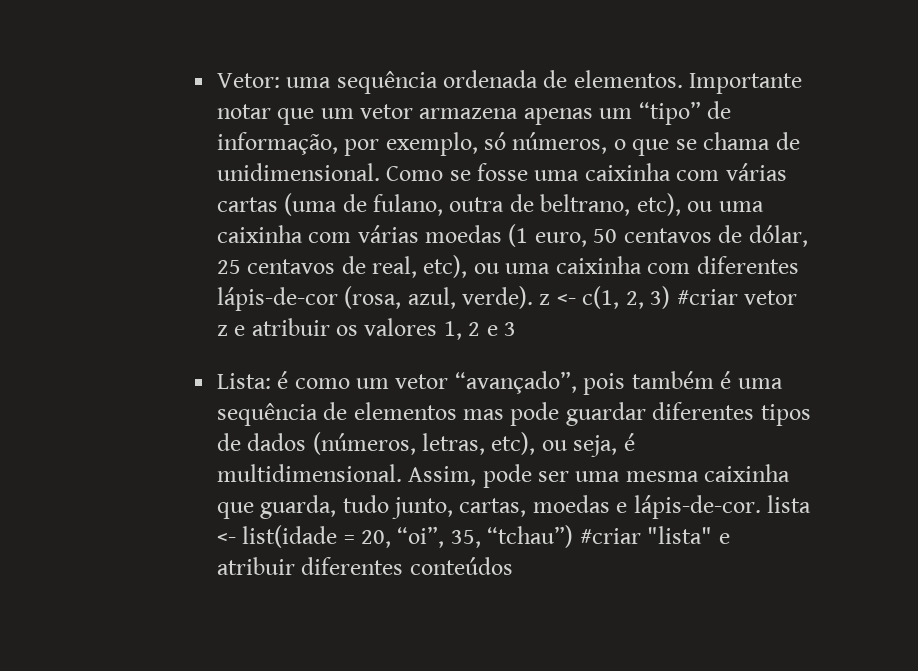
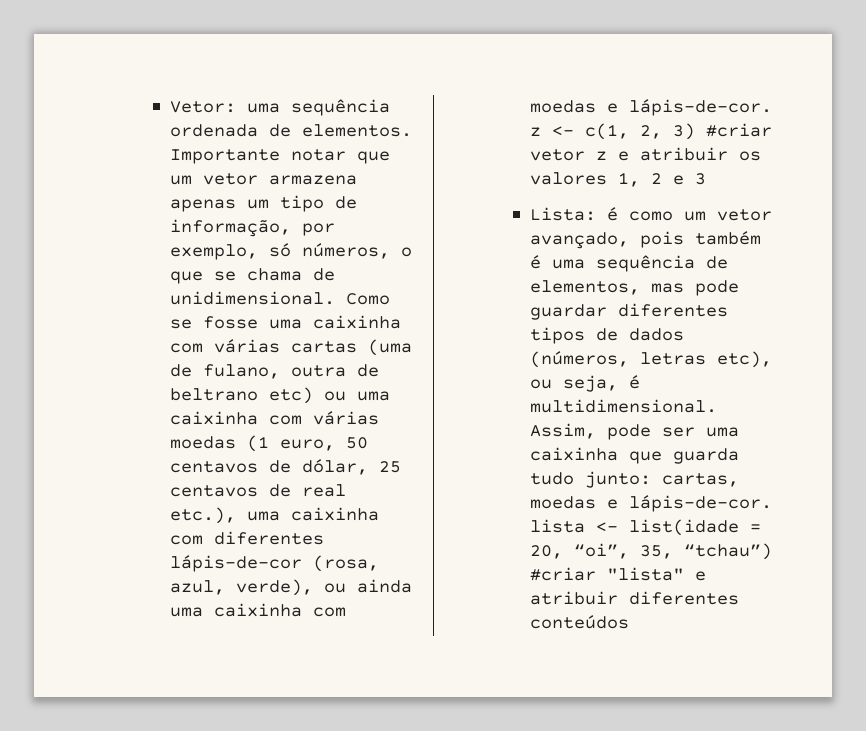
- Importante notar que um vetor armazena apenas um “tipo” de informação, por exemplo, só números, o que se chama de unidimensional.
+ Importante notar que um vetor armazena apenas um tipo de informação, por exemplo, só números, o que se chama de unidimensional.
- Como se fosse uma caixinha com várias cartas (uma de fulano, outra de beltrano, etc), ou uma caixinha com várias moedas (1 euro, 50 centavos de dólar, 25 centavos de real, etc), ou uma caixinha com diferentes lápis-de-cor (rosa, azul, verde). z <- c(1, 2, 3) #criar vetor z e atribuir os valores 1, 2 e 3
+ Como se fosse uma caixinha com várias cartas (uma de fulano, outra de beltrano etc) ou uma caixinha com várias moedas (1 euro, 50 centavos de dólar, 25 centavos de real etc.), uma caixinha com diferentes lápis-de-cor (rosa, azul, verde), ou ainda uma caixinha com moedas e lápis-de-cor. z <- c(1, 2, 3) #criar vetor z e atribuir os valores 1, 2 e 3
- Lista: é como um vetor “avançado”, pois também é uma sequência de elementos mas pode guardar diferentes tipos de dados (números, letras, etc), ou seja, é multidimensional.
+ Lista: é como um vetor avançado, pois também é uma sequência de elementos, mas pode guardar diferentes tipos de dados (números, letras etc), ou seja, é multidimensional.
- Assim, pode ser uma mesma caixinha que guarda, tudo junto, cartas, moedas e lápis-de-cor. lista <- list(idade = 20, “oi”, 35, “tchau”) #criar "lista" e atribuir diferentes conteúdos
+ Assim, pode ser uma caixinha que guarda tudo junto: cartas, moedas e lápis-de-cor. lista <- list(idade = 20, “oi”, 35, “tchau”) #criar "lista" e atribuir diferentes conteúdos

